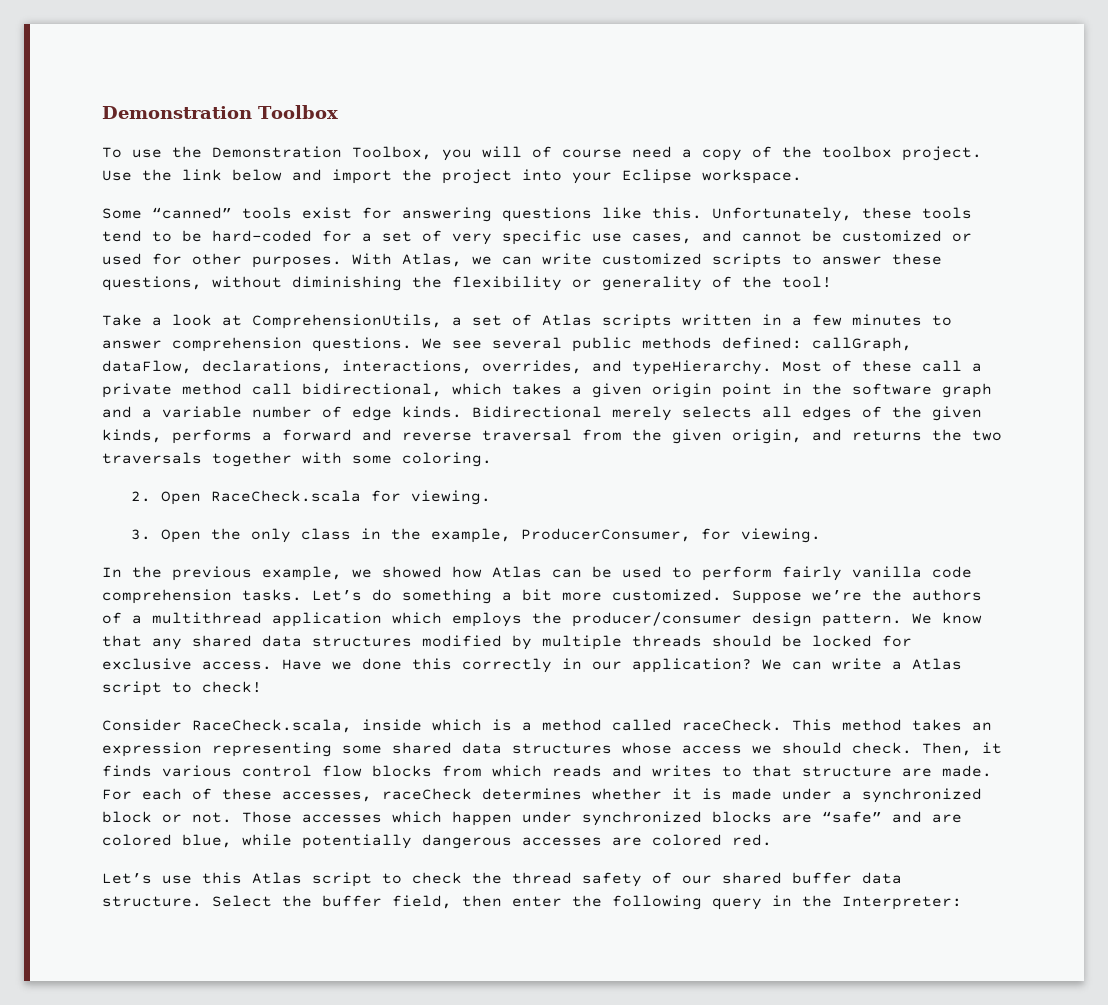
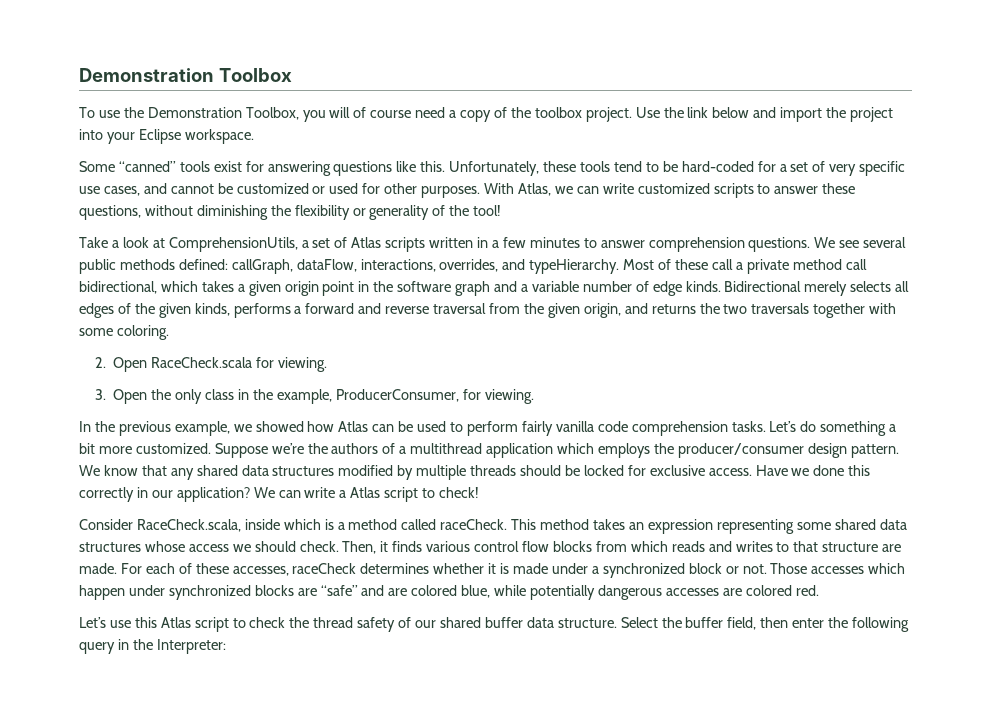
- We see several public methods defined: callGraph, dataFlow, declarations, interactions, overrides, and typeHierarchy.
+ We see several public methods defined: callGraph, dataFlow, interactions, overrides, and typeHierarchy.

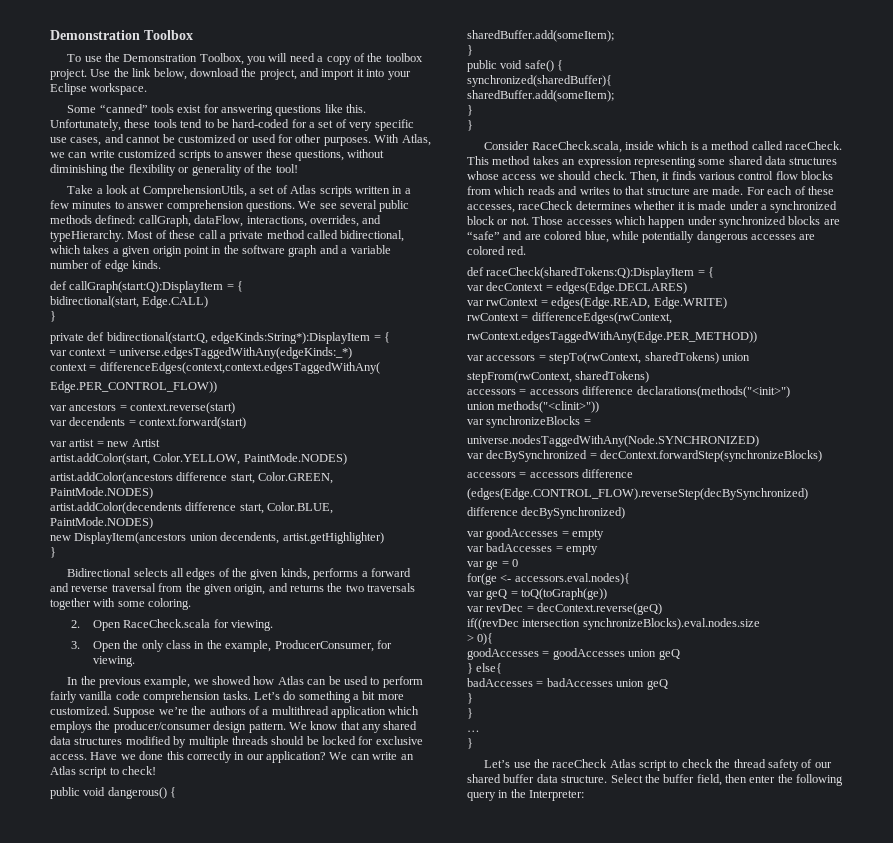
- To use the Demonstration Toolbox, you will of course need a copy of the toolbox project.
+ To use the Demonstration Toolbox, you will need a copy of the toolbox project.
- Use the link below and import the project into your Eclipse workspace.
+ Use the link below, download the project, and import it into your Eclipse workspace.
- Most of these call a private method call bidirectional, which takes a given origin point in the software graph and a variable number of edge kinds. Bidirectional merely selects all edges of the given kinds, performs a forward and reverse traversal from the given origin, and returns the two traversals together with some coloring.
+ Most of these call a private method called bidirectional, which takes a given origin point in the software graph and a variable number of edge kinds.
+ def callGraph(start:Q):DisplayItem = {
+ bidirectional(start, Edge.CALL)
+ }
+ private def bidirectional(start:Q, edgeKinds:String*):DisplayItem = {
+ var context = universe.edgesTaggedWithAny(edgeKinds:_*)
+ context = differenceEdges(context,context.edgesTaggedWithAny(
+ Edge.PER_CONTROL_FLOW))
+ var ancestors = context.reverse(start)
+ var decendents = context.forward(start)
+ var artist = new Artist
+ artist.addColor(start, Color.YELLOW, PaintMode.NODES)
+ artist.addColor(ancestors difference start, Color.GREEN, PaintMode.NODES)
+ artist.addColor(decendents difference start, Color.BLUE, PaintMode.NODES)
+ new DisplayItem(ancestors union decendents, artist.getHighlighter)
+ }
+ Bidirectional selects all edges of the given kinds, performs a forward and reverse traversal from the given origin, and returns the two traversals together with some coloring.
- We can write a Atlas script to check!
+ We can write an Atlas script to check!
+ public void dangerous() {
+ sharedBuffer.add(someItem);
+ }
+ public void safe() {
+ synchronized(sharedBuffer){
+ sharedBuffer.add(someItem);
+ }
+ }
+ def raceCheck(sharedTokens:Q):DisplayItem = {
+ var decContext = edges(Edge.DECLARES)
+ var rwContext = edges(Edge.READ, Edge.WRITE)
+ rwContext = differenceEdges(rwContext,
+ rwContext.edgesTaggedWithAny(Edge.PER_METHOD))
+ var accessors = stepTo(rwContext, sharedTokens) union
+ stepFrom(rwContext, sharedTokens)
+ accessors = accessors difference declarations(methods("<init>")
+ union methods("<clinit>"))
+ var synchronizeBlocks =
+ universe.nodesTaggedWithAny(Node.SYNCHRONIZED)
+ var decBySynchronized = decContext.forwardStep(synchronizeBlocks)
+ accessors = accessors difference
+ (edges(Edge.CONTROL_FLOW).reverseStep(decBySynchronized)
+ difference decBySynchronized)
+ var goodAccesses = empty
+ var badAccesses = empty
+ var ge = 0
+ for(ge <- accessors.eval.nodes){
+ var geQ = toQ(toGraph(ge))
+ var revDec = decContext.reverse(geQ)
+ if((revDec intersection synchronizeBlocks).eval.nodes.size
+ > 0){
+ goodAccesses = goodAccesses union geQ
+ } else{
+ badAccesses = badAccesses union geQ
+ }
+ }
+ …
+ }
- Let’s use this Atlas script to check the thread safety of our shared buffer data structure.
+ Let’s use the raceCheck Atlas script to check the thread safety of our shared buffer data structure.

